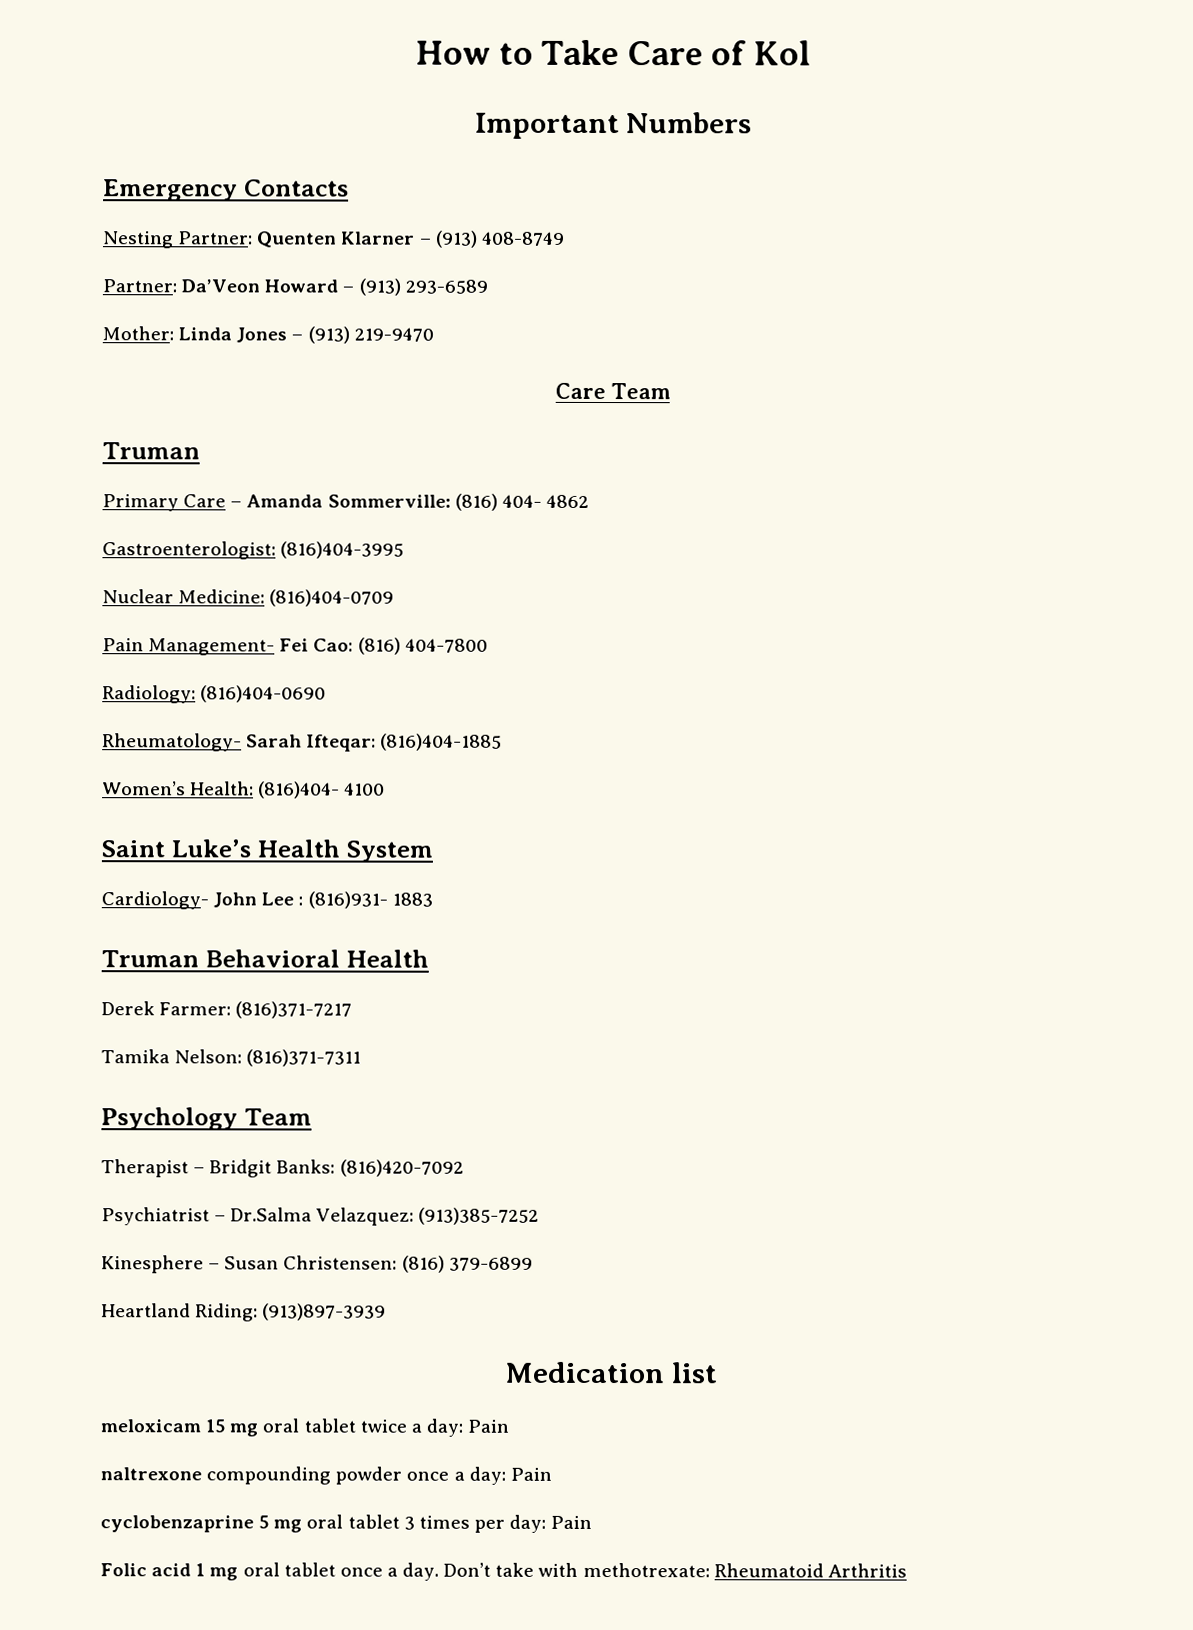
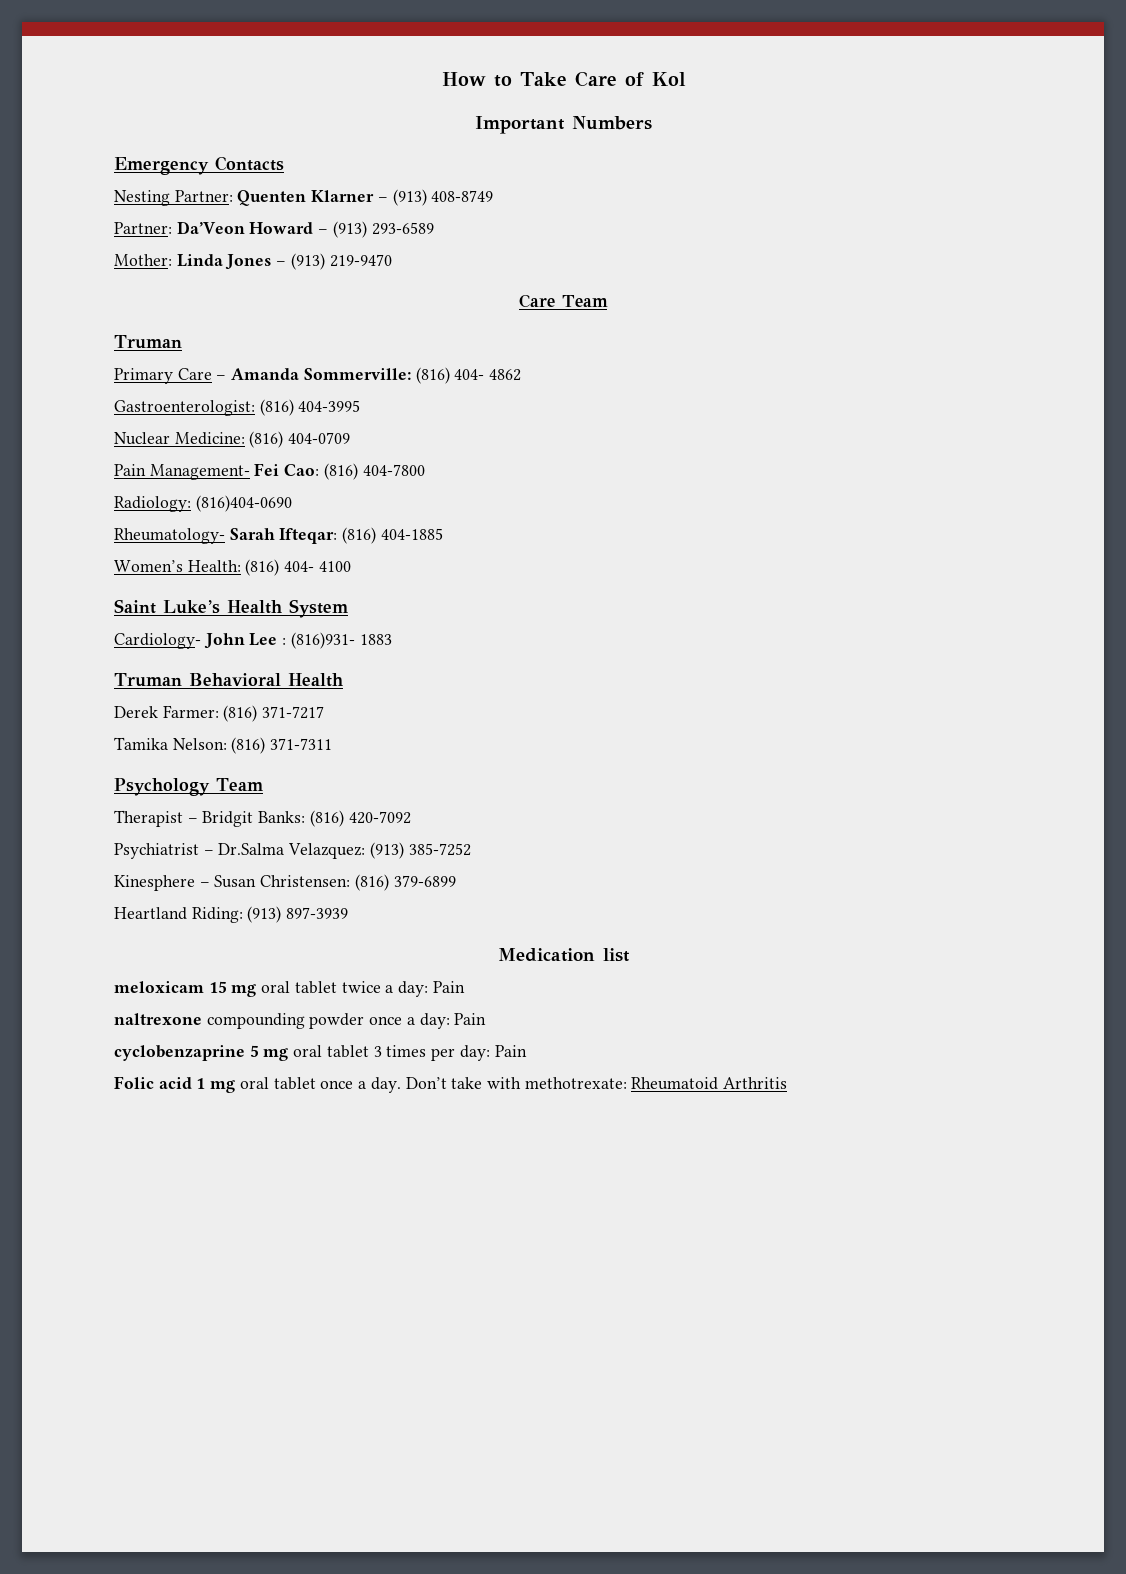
- Gastroenterologist: (816)404-3995
+ Gastroenterologist: (816) 404-3995
- Nuclear Medicine: (816)404-0709
+ Nuclear Medicine: (816) 404-0709
- Rheumatology- Sarah Ifteqar: (816)404-1885
+ Rheumatology- Sarah Ifteqar: (816) 404-1885
- Women’s Health: (816)404- 4100
+ Women’s Health: (816) 404- 4100
- Derek Farmer: (816)371-7217
+ Derek Farmer: (816) 371-7217
- Tamika Nelson: (816)371-7311
+ Tamika Nelson: (816) 371-7311
- Therapist – Bridgit Banks: (816)420-7092
+ Therapist – Bridgit Banks: (816) 420-7092
- Psychiatrist – Dr.Salma Velazquez: (913)385-7252
+ Psychiatrist – Dr.Salma Velazquez: (913) 385-7252
- Heartland Riding: (913)897-3939
+ Heartland Riding: (913) 897-3939

